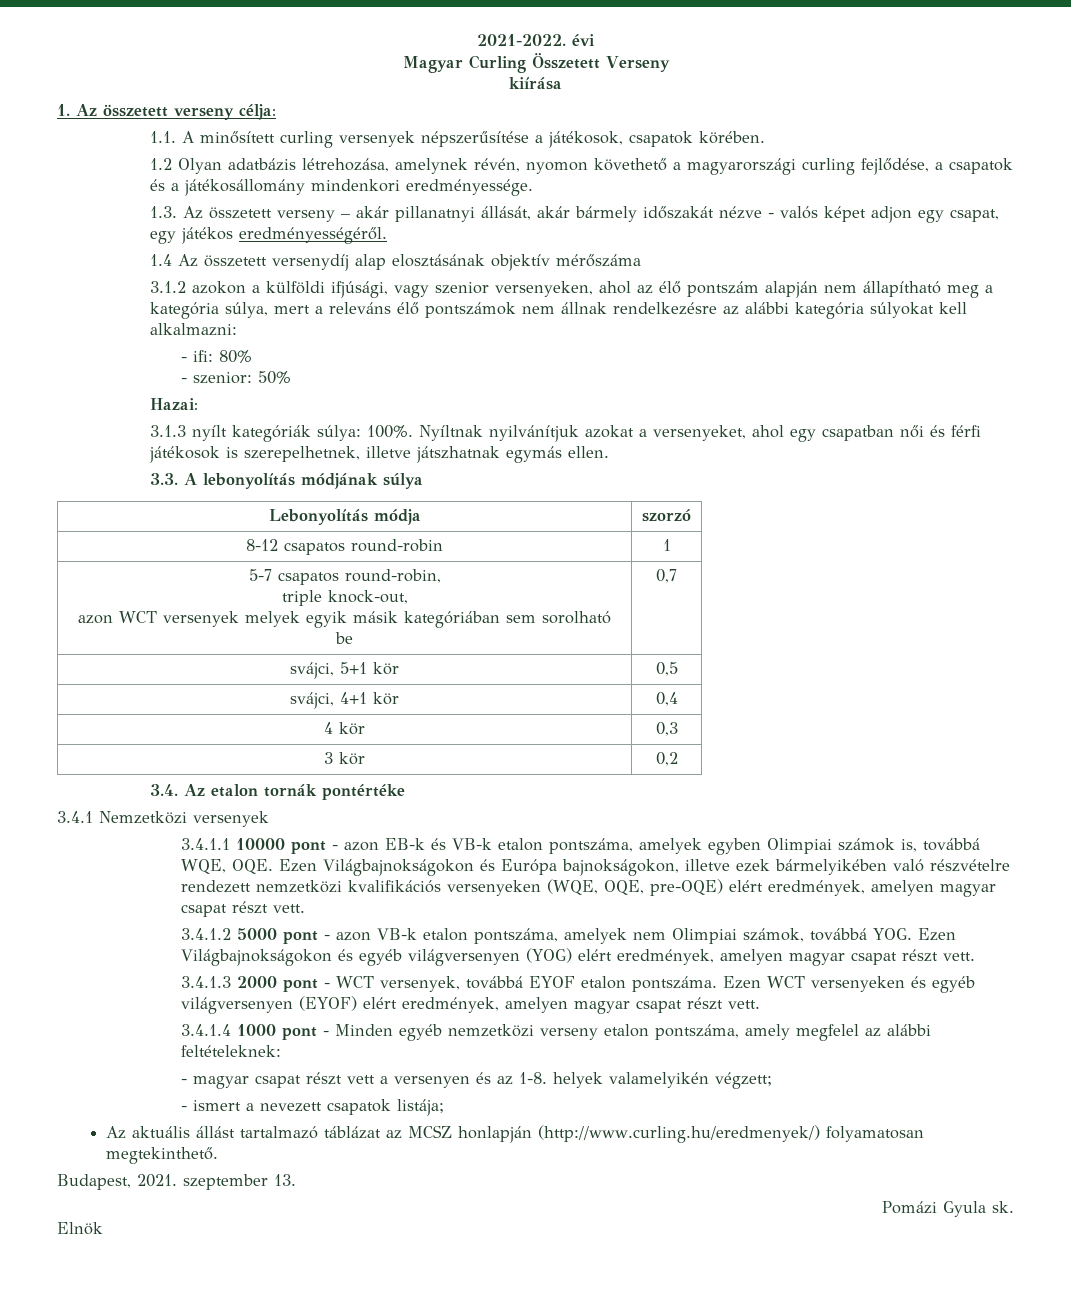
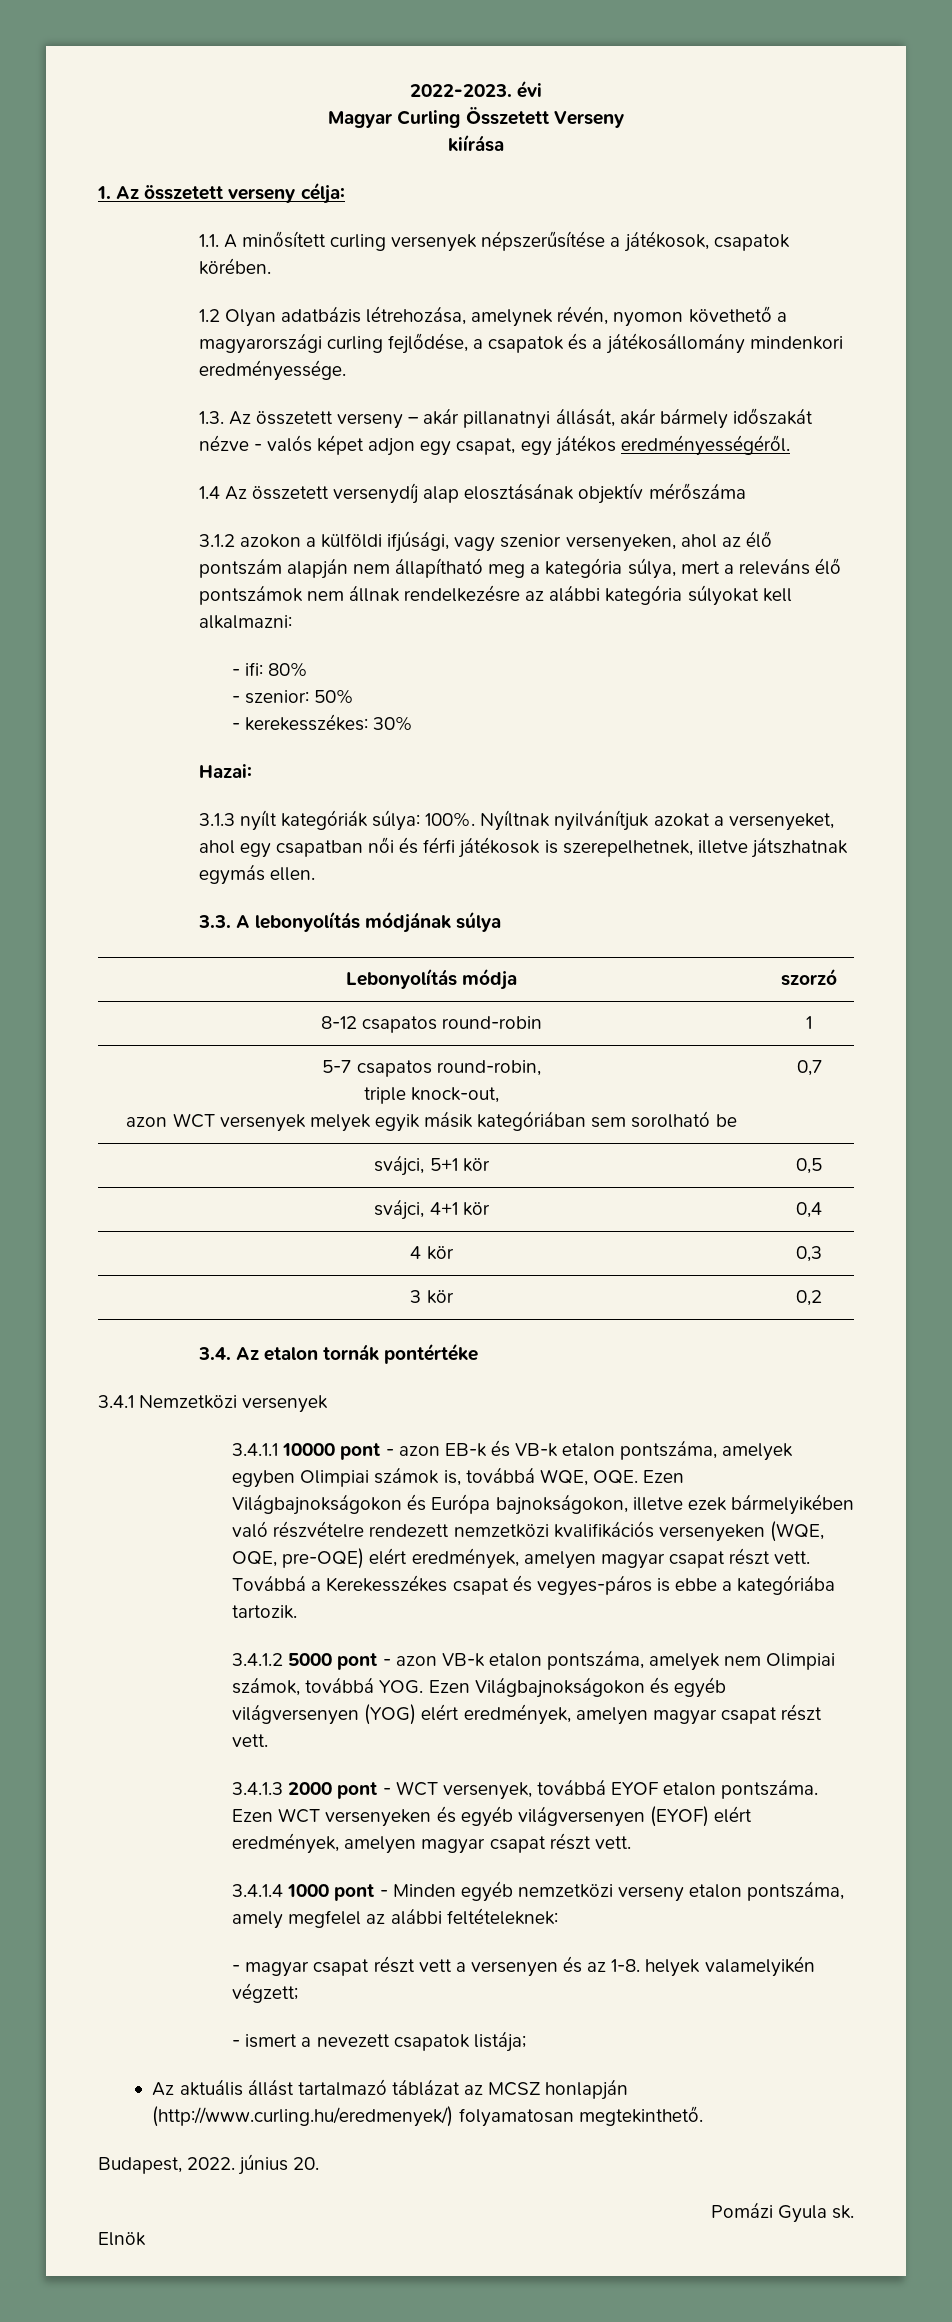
- 2021-2022. évi
+ 2022-2023. évi
+ - kerekesszékes: 30%
+ Továbbá a Kerekesszékes csapat és vegyes-páros is ebbe a kategóriába tartozik.
- Budapest, 2021. szeptember 13.
+ Budapest, 2022. június 20.

